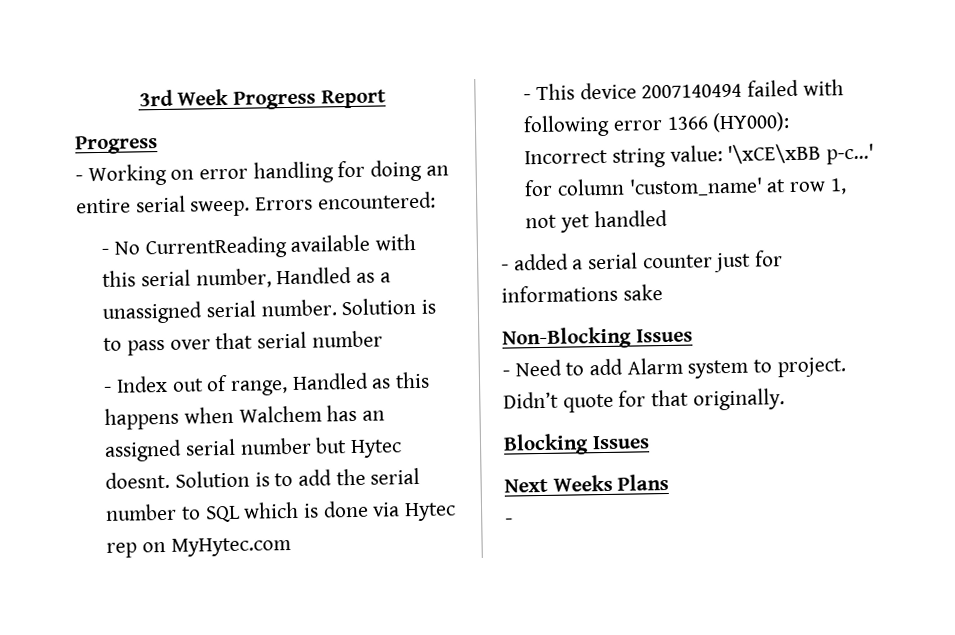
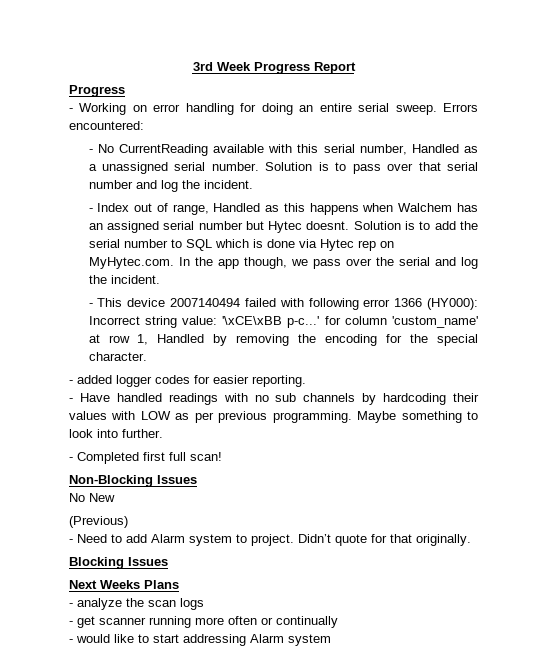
- Solution is to pass over that serial number
+ Solution is to pass over that serial number and log the incident.
- Solution is to add the serial number to SQL which is done via Hytec rep on MyHytec.com
+ Solution is to add the serial number to SQL which is done via Hytec rep on MyHytec.com. In the app though, we pass over the serial and log the incident.
- - This device 2007140494 failed with following error 1366 (HY000): Incorrect string value: '\xCE\xBB p-c...' for column 'custom_name' at row 1, not yet handled
- - added a serial counter just for informations sake
+ - This device 2007140494 failed with following error 1366 (HY000): Incorrect string value: '\xCE\xBB p-c...' for column 'custom_name' at row 1, Handled by removing the encoding for the special character.
+ - added logger codes for easier reporting.
+ - Have handled readings with no sub channels by hardcoding their values with LOW as per previous programming. Maybe something to look into further.
+ - Completed first full scan!
+ No New
+ (Previous)
  Next Weeks Plans
- -
+ - analyze the scan logs
+ - get scanner running more often or continually
+ - would like to start addressing Alarm system

